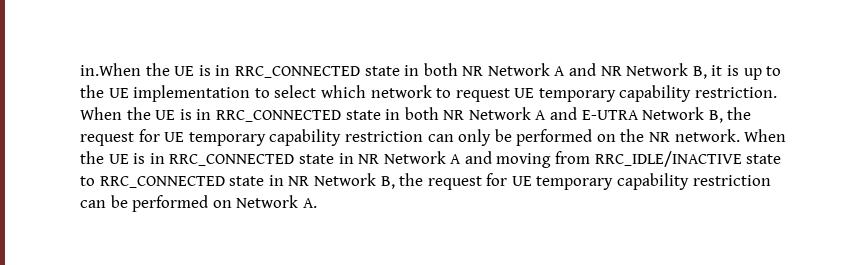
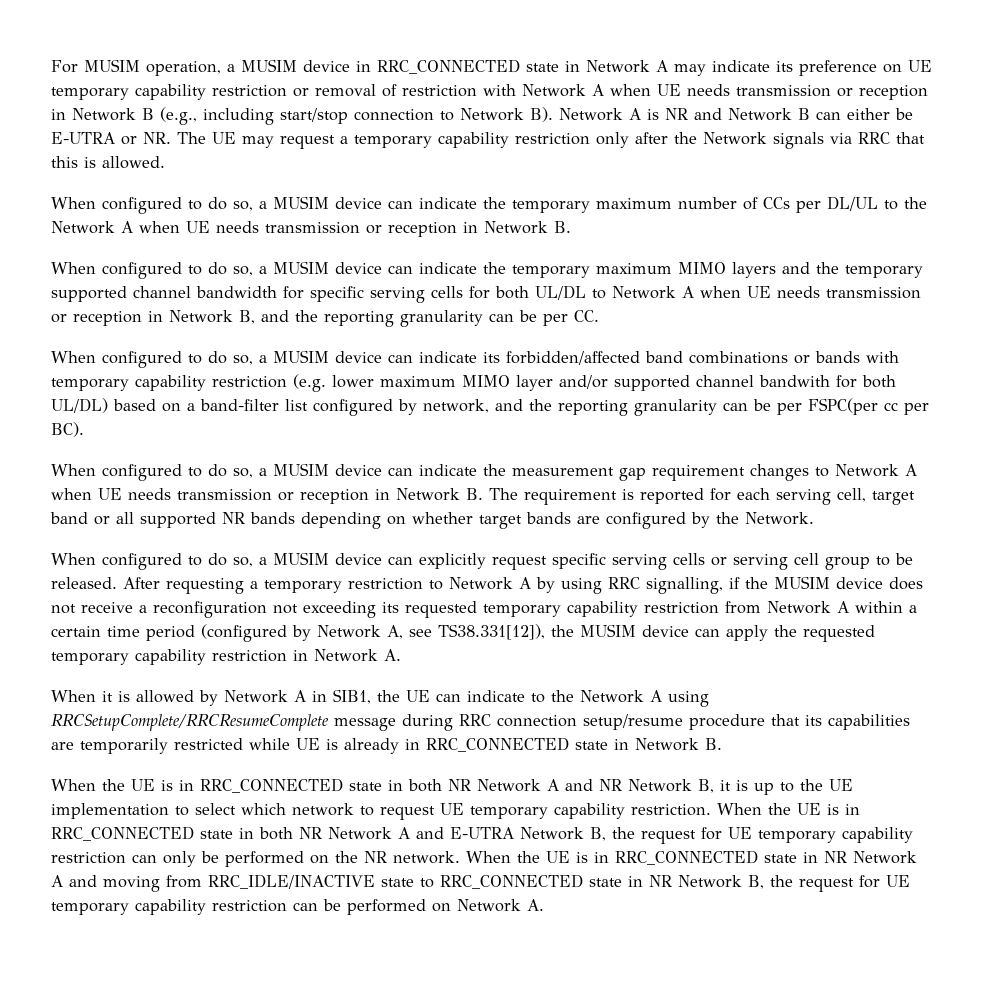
- in.When the UE is in RRC_CONNECTED state in both NR Network A and NR Network B, it is up to the UE implementation to select which network to request UE temporary capability restriction.
+ For MUSIM operation, a MUSIM device in RRC_CONNECTED state in Network A may indicate its preference on UE temporary capability restriction or removal of restriction with Network A when UE needs transmission or reception in Network B (e.g., including start/stop connection to Network B). Network A is NR and Network B can either be E-UTRA or NR. The UE may request a temporary capability restriction only after the Network signals via RRC that this is allowed.
+ When configured to do so, a MUSIM device can indicate the temporary maximum number of CCs per DL/UL to the Network A when UE needs transmission or reception in Network B.
+ When configured to do so, a MUSIM device can indicate the temporary maximum MIMO layers and the temporary supported channel bandwidth for specific serving cells for both UL/DL to Network A when UE needs transmission or reception in Network B, and the reporting granularity can be per CC.
+ When configured to do so, a MUSIM device can indicate its forbidden/affected band combinations or bands with temporary capability restriction (e.g. lower maximum MIMO layer and/or supported channel bandwith for both UL/DL) based on a band-filter list configured by network, and the reporting granularity can be per FSPC(per cc per BC).
+ When configured to do so, a MUSIM device can indicate the measurement gap requirement changes to Network A when UE needs transmission or reception in Network B. The requirement is reported for each serving cell, target band or all supported NR bands depending on whether target bands are configured by the Network.
+ When configured to do so, a MUSIM device can explicitly request specific serving cells or serving cell group to be released. After requesting a temporary restriction to Network A by using RRC signalling, if the MUSIM device does not receive a reconfiguration not exceeding its requested temporary capability restriction from Network A within a certain time period (configured by Network A, see TS38.331[12]), the MUSIM device can apply the requested temporary capability restriction in Network A.
+ When it is allowed by Network A in SIB1, the UE can indicate to the Network A using RRCSetupComplete/RRCResumeComplete message during RRC connection setup/resume procedure that its capabilities are temporarily restricted while UE is already in RRC_CONNECTED state in Network B.
+ When the UE is in RRC_CONNECTED state in both NR Network A and NR Network B, it is up to the UE implementation to select which network to request UE temporary capability restriction.

